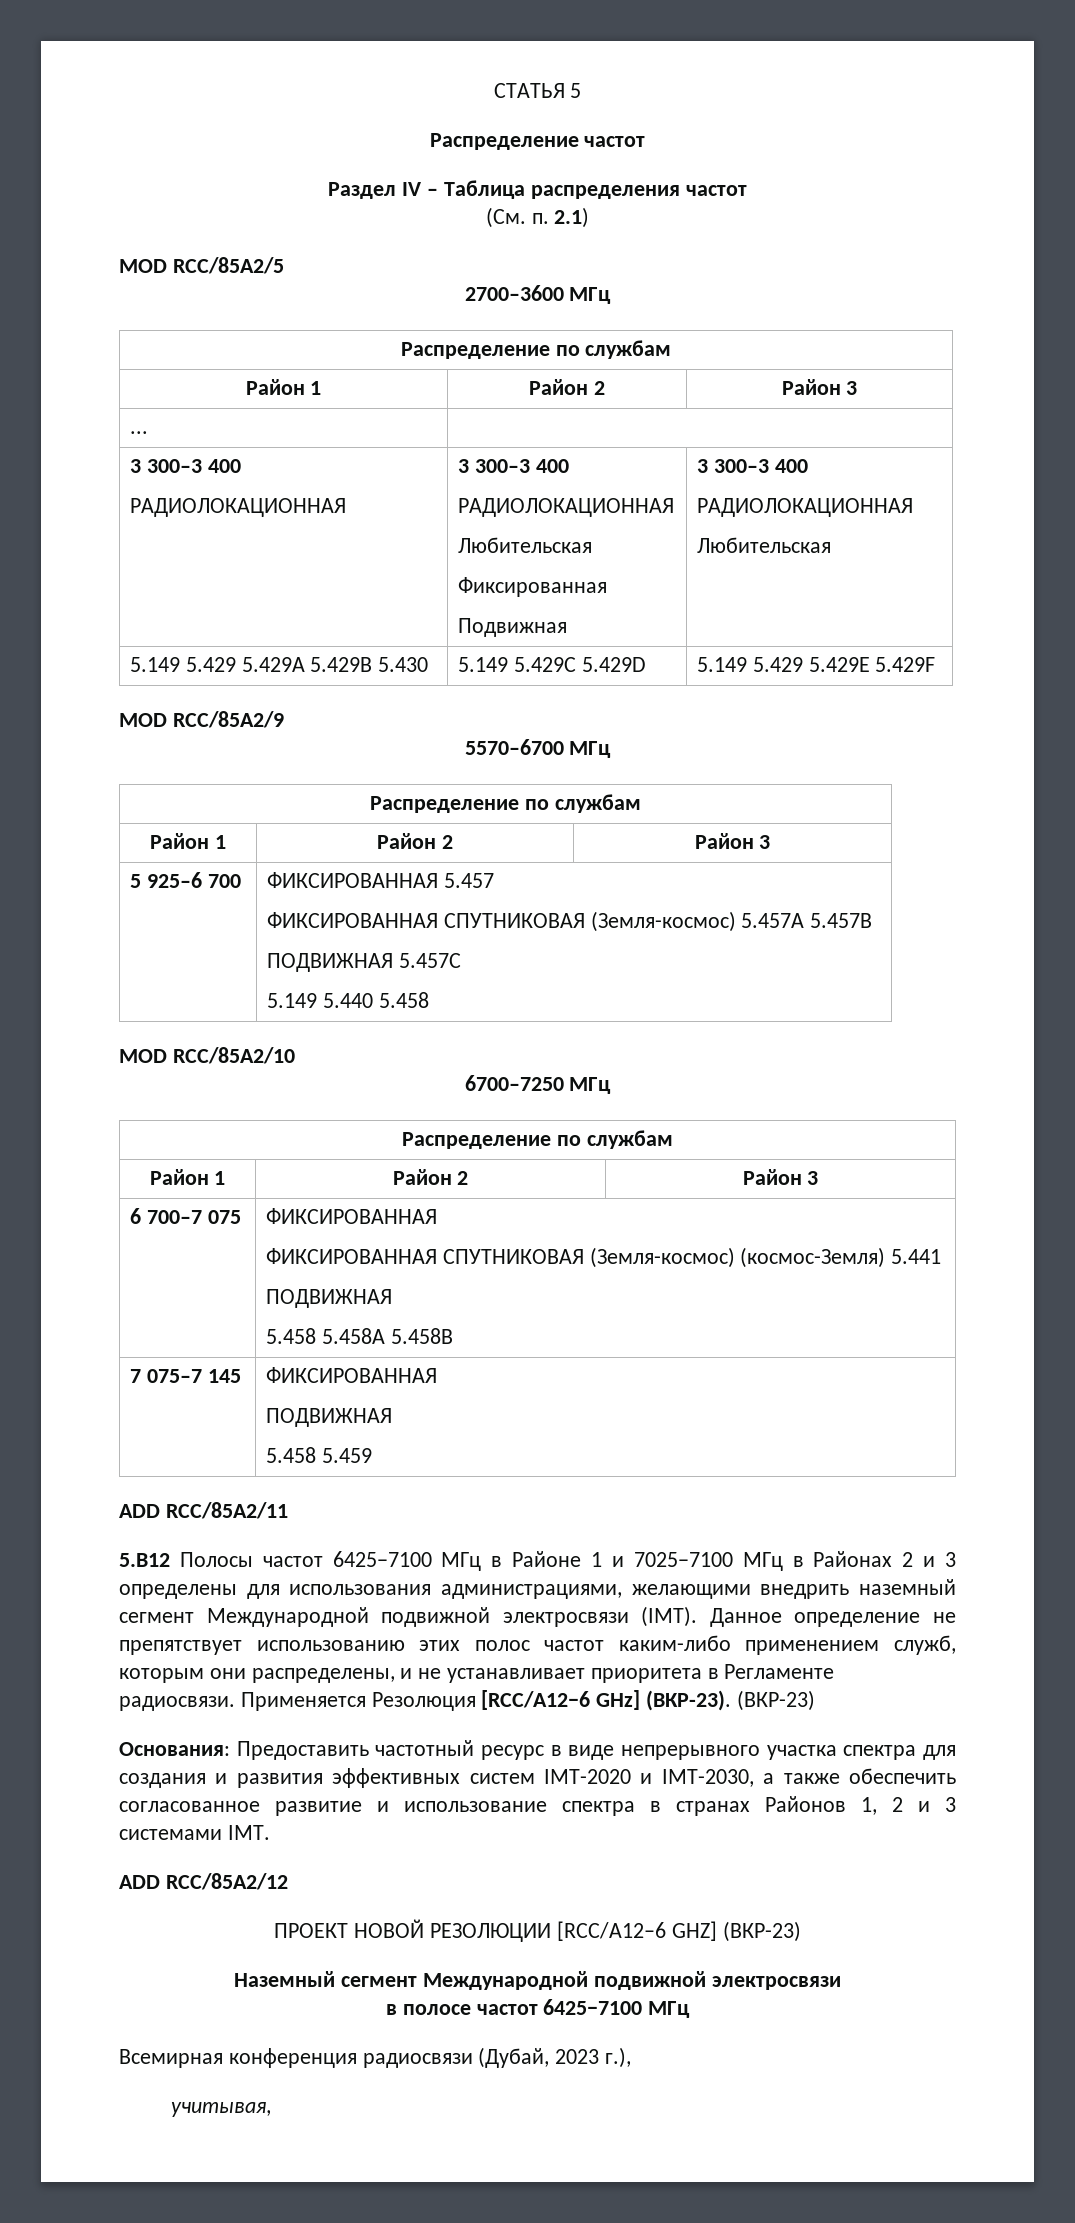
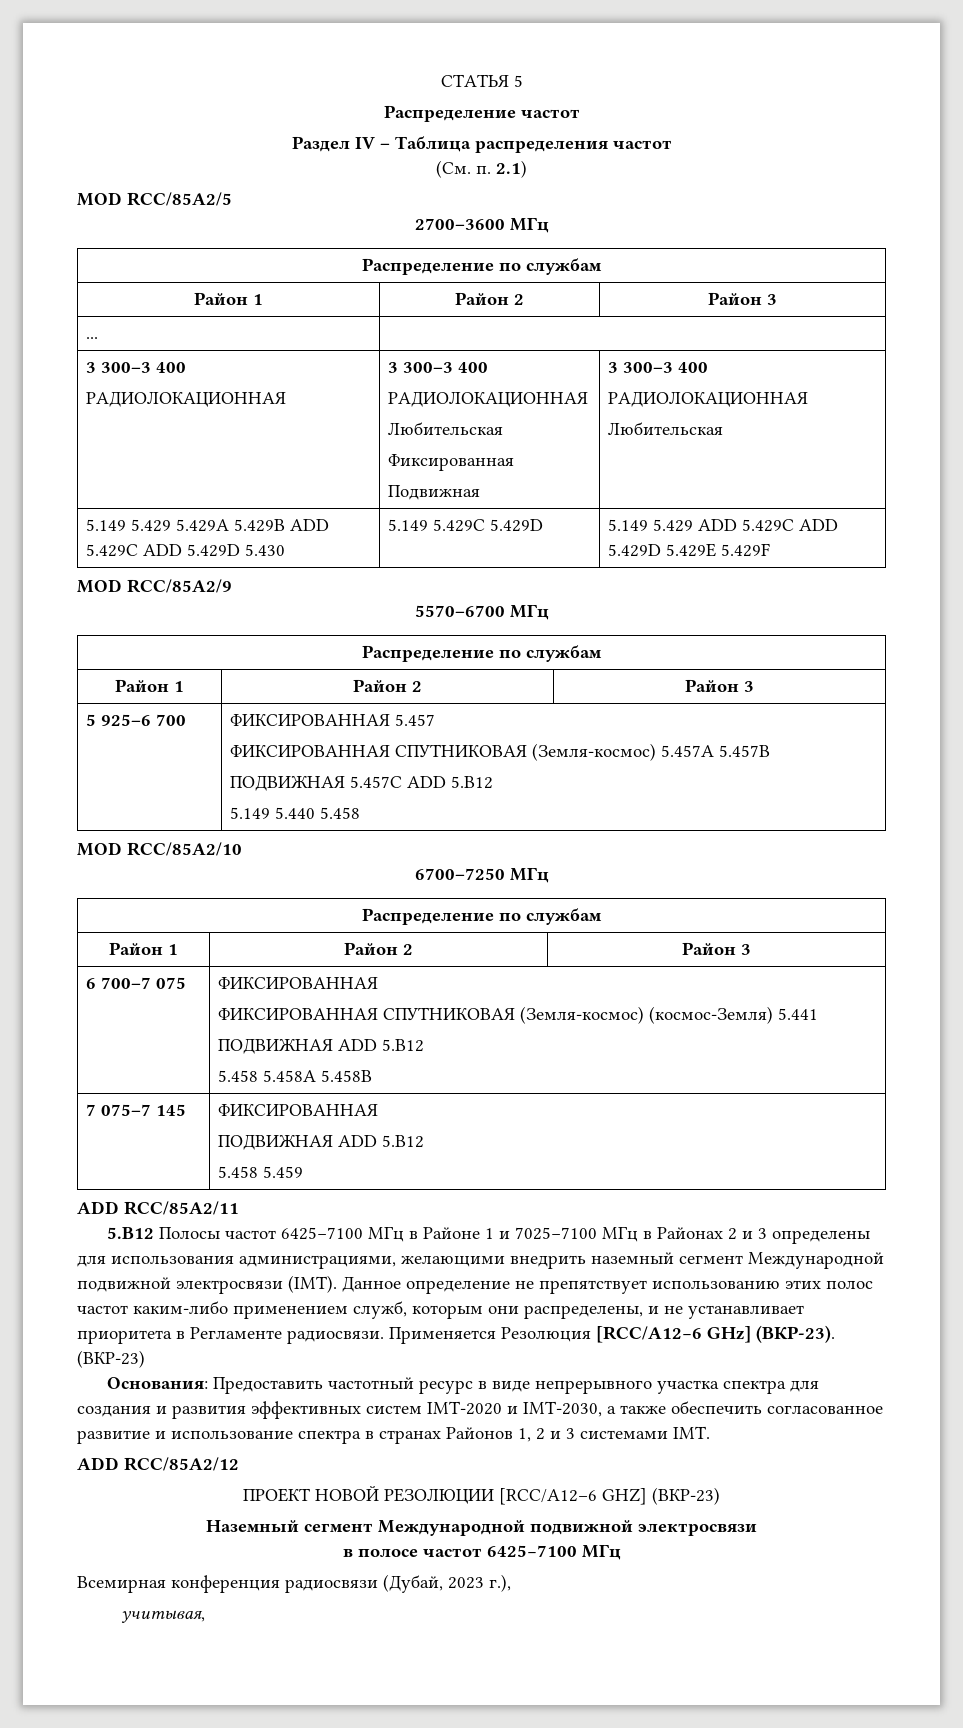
- 5.149 5.429 5.429А 5.429В 5.430 | 5.149 5.429С 5.429D | 5.149 5.429 5.429Е 5.429F
+ 5.149 5.429 5.429А 5.429В ADD 5.429C ADD 5.429D 5.430 | 5.149 5.429С 5.429D | 5.149 5.429 ADD 5.429C ADD 5.429D 5.429Е 5.429F
  5 925–6 700 | ФИКСИРОВАННАЯ 5.457
  ФИКСИРОВАННАЯ СПУТНИКОВАЯ (Земля-космос) 5.457А 5.457В
- ПОДВИЖНАЯ 5.457С
+ ПОДВИЖНАЯ 5.457С ADD 5.B12
  6 700–7 075 | ФИКСИРОВАННАЯ
  ФИКСИРОВАННАЯ СПУТНИКОВАЯ (Земля-космос) (космос-Земля) 5.441
- ПОДВИЖНАЯ
+ ПОДВИЖНАЯ ADD 5.B12
  7 075–7 145 | ФИКСИРОВАННАЯ
- ПОДВИЖНАЯ
+ ПОДВИЖНАЯ ADD 5.B12

